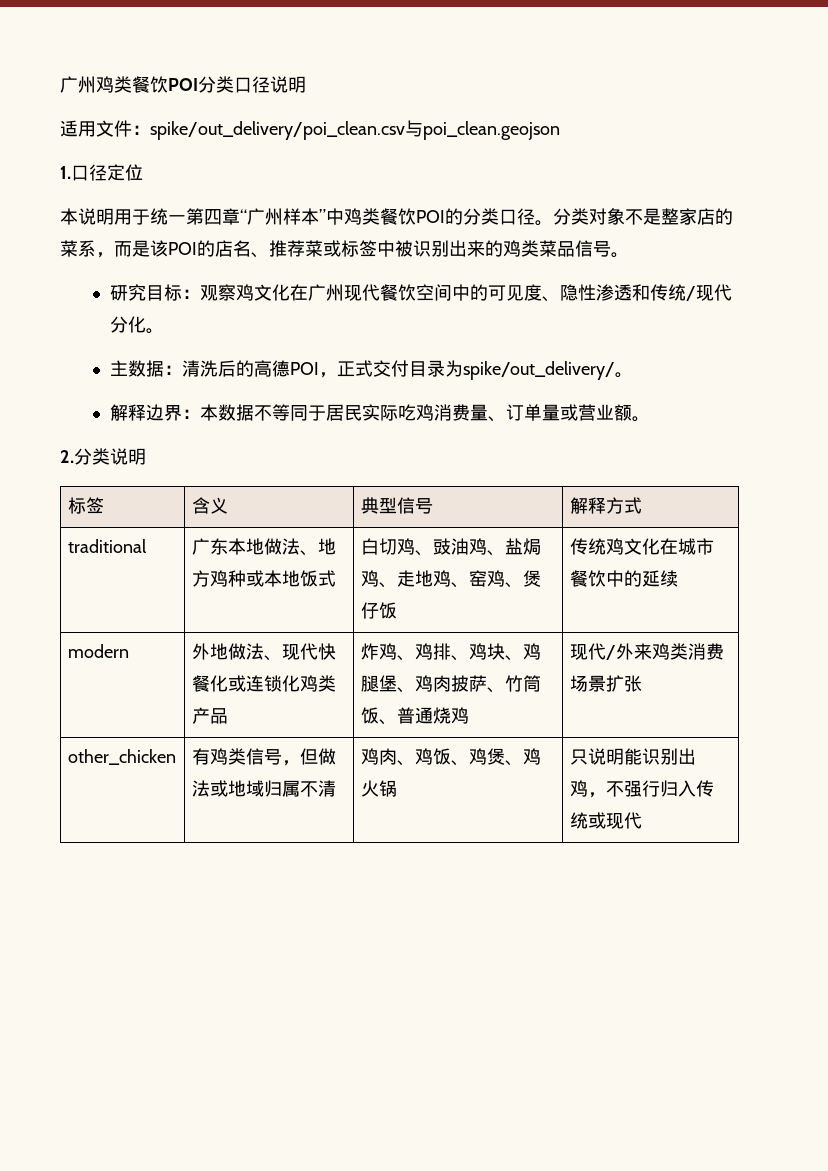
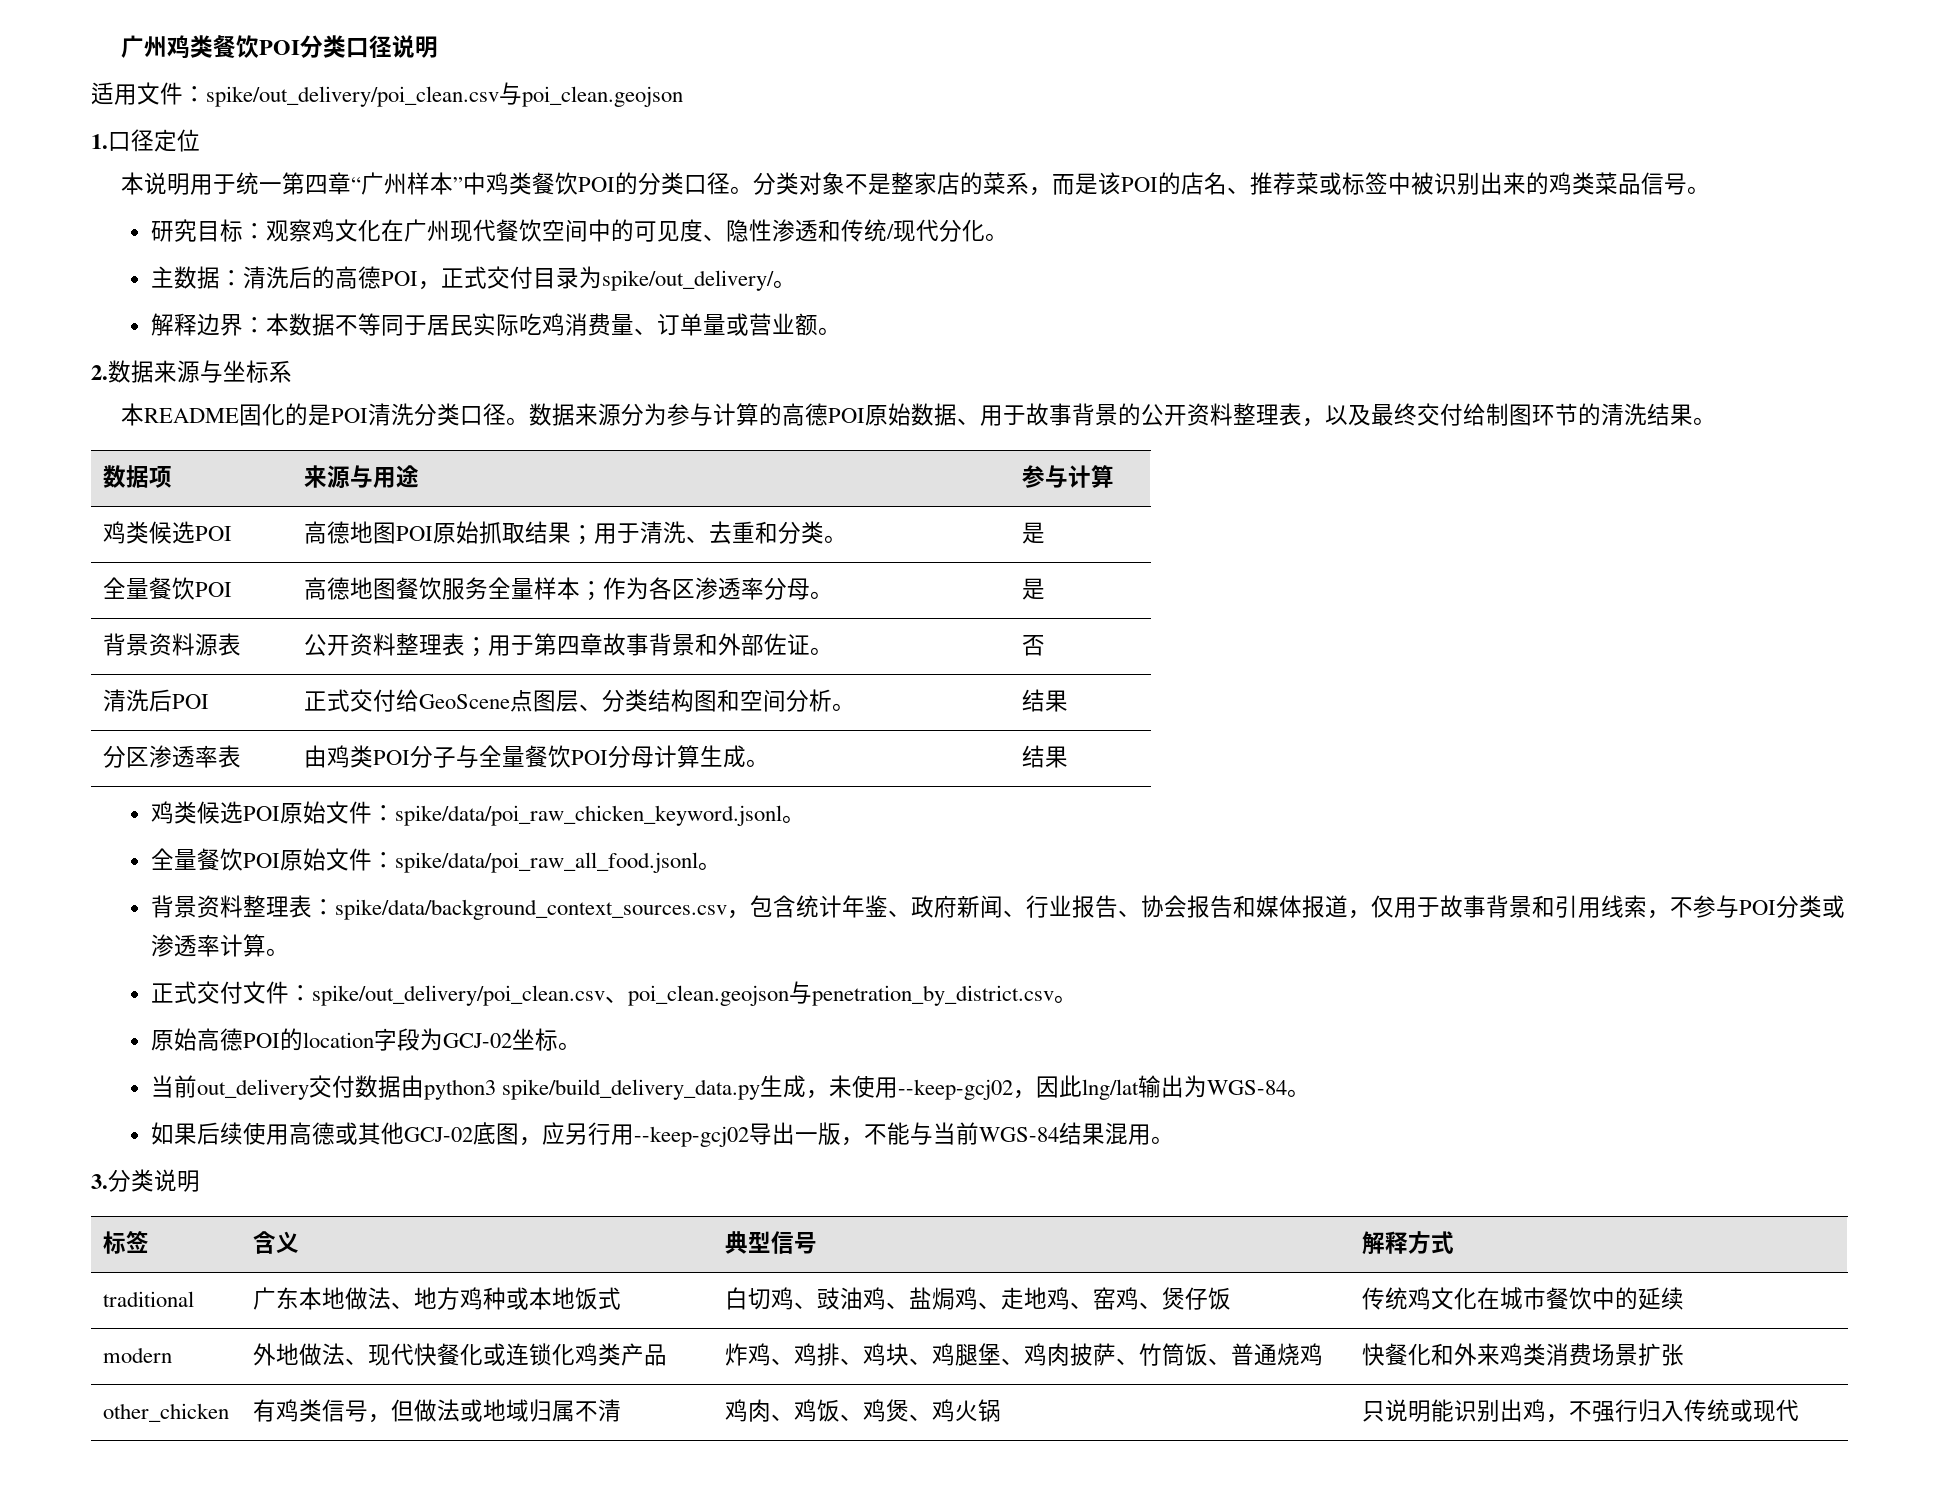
- 2.分类说明
+ 2.数据来源与坐标系
+ 本README固化的是POI清洗分类口径。数据来源分为参与计算的高德POI原始数据、用于故事背景的公开资料整理表，以及最终交付给制图环节的清洗结果。
+ 数据项 | 来源与用途 | 参与计算
+ 鸡类候选POI | 高德地图POI原始抓取结果；用于清洗、去重和分类。 | 是
+ 全量餐饮POI | 高德地图餐饮服务全量样本；作为各区渗透率分母。 | 是
+ 背景资料源表 | 公开资料整理表；用于第四章故事背景和外部佐证。 | 否
+ 清洗后POI | 正式交付给GeoScene点图层、分类结构图和空间分析。 | 结果
+ 分区渗透率表 | 由鸡类POI分子与全量餐饮POI分母计算生成。 | 结果
+ 鸡类候选POI原始文件：spike/data/poi_raw_chicken_keyword.jsonl。
+ 全量餐饮POI原始文件：spike/data/poi_raw_all_food.jsonl。
+ 背景资料整理表：spike/data/background_context_sources.csv，包含统计年鉴、政府新闻、行业报告、协会报告和媒体报道，仅用于故事背景和引用线索，不参与POI分类或渗透率计算。
+ 正式交付文件：spike/out_delivery/poi_clean.csv、poi_clean.geojson与penetration_by_district.csv。
+ 原始高德POI的location字段为GCJ-02坐标。
+ 当前out_delivery交付数据由python3 spike/build_delivery_data.py生成，未使用--keep-gcj02，因此lng/lat输出为WGS-84。
+ 如果后续使用高德或其他GCJ-02底图，应另行用--keep-gcj02导出一版，不能与当前WGS-84结果混用。
+ 3.分类说明
- modern | 外地做法、现代快餐化或连锁化鸡类产品 | 炸鸡、鸡排、鸡块、鸡腿堡、鸡肉披萨、竹筒饭、普通烧鸡 | 现代/外来鸡类消费场景扩张
+ modern | 外地做法、现代快餐化或连锁化鸡类产品 | 炸鸡、鸡排、鸡块、鸡腿堡、鸡肉披萨、竹筒饭、普通烧鸡 | 快餐化和外来鸡类消费场景扩张

